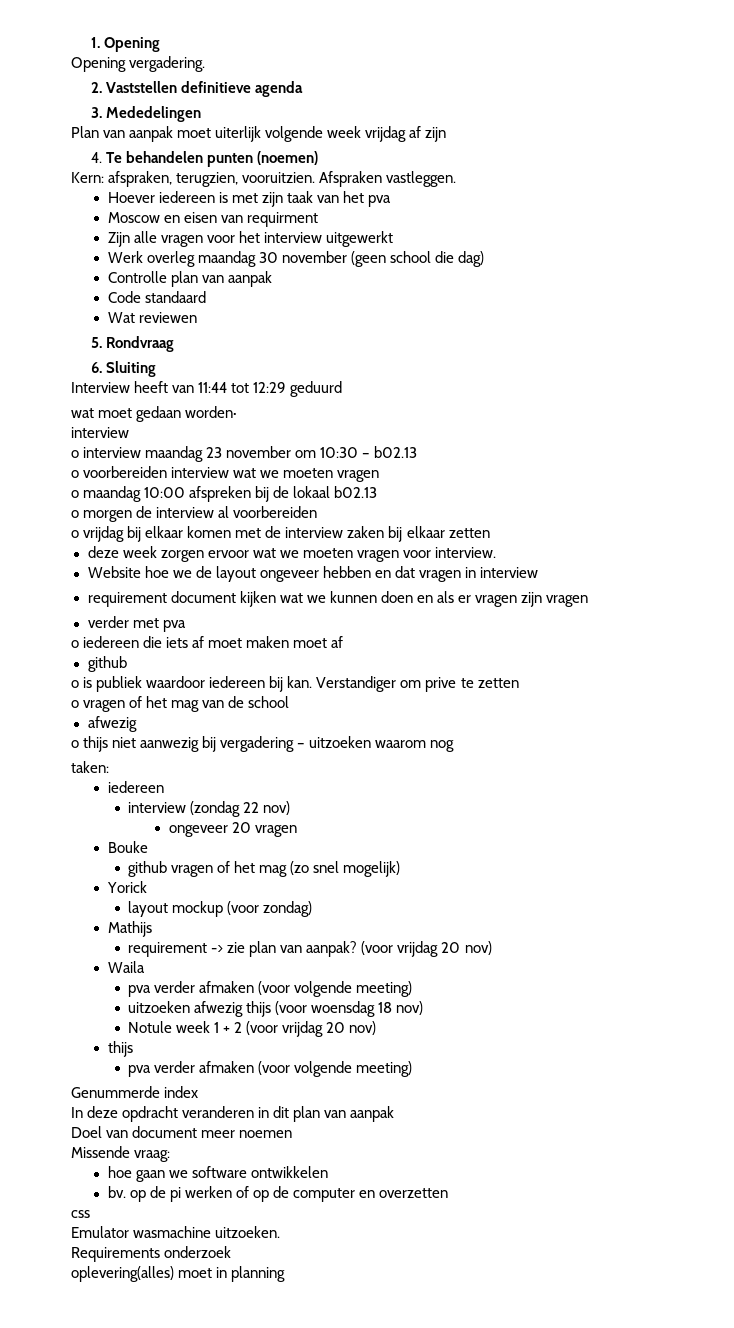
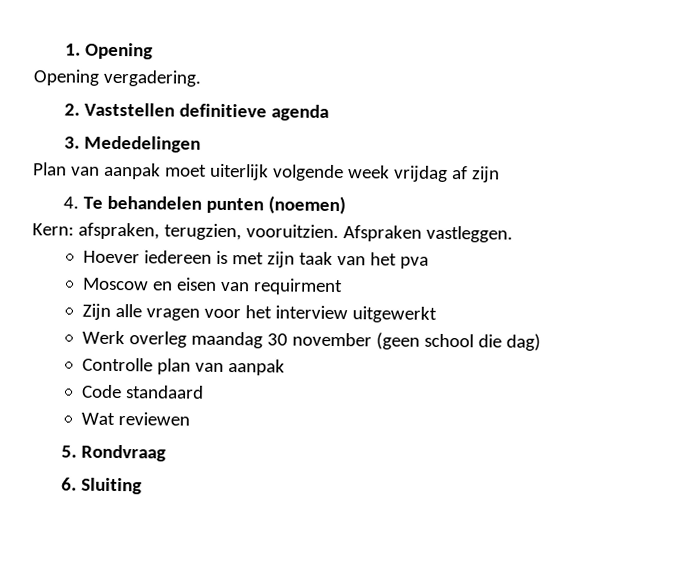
- Interview heeft van 11:44 tot 12:29 geduurd
- wat moet gedaan worden·
- interview
- o interview maandag 23 november om 10:30 – b02.13
- o voorbereiden interview wat we moeten vragen
- o maandag 10:00 afspreken bij de lokaal b02.13
- o morgen de interview al voorbereiden
- o vrijdag bij elkaar komen met de interview zaken bij elkaar zetten
- deze week zorgen ervoor wat we moeten vragen voor interview.
- Website hoe we de layout ongeveer hebben en dat vragen in interview
- requirement document kijken wat we kunnen doen en als er vragen zijn vragen
- verder met pva
- o iedereen die iets af moet maken moet af
- github
- o is publiek waardoor iedereen bij kan. Verstandiger om prive te zetten
- o vragen of het mag van de school
- afwezig
- o thijs niet aanwezig bij vergadering – uitzoeken waarom nog
- taken:
- iedereen
- interview (zondag 22 nov)
- ongeveer 20 vragen
- Bouke
- github vragen of het mag (zo snel mogelijk)
- Yorick
- layout mockup (voor zondag)
- Mathijs
- requirement -> zie plan van aanpak? (voor vrijdag 20 nov)
- Waila
- pva verder afmaken (voor volgende meeting)
- uitzoeken afwezig thijs (voor woensdag 18 nov)
- Notule week 1 + 2 (voor vrijdag 20 nov)
- thijs
- pva verder afmaken (voor volgende meeting)
- Genummerde index
- In deze opdracht veranderen in dit plan van aanpak
- Doel van document meer noemen
- Missende vraag:
- hoe gaan we software ontwikkelen
- bv. op de pi werken of op de computer en overzetten
- css
- Emulator wasmachine uitzoeken.
- Requirements onderzoek
- oplevering(alles) moet in planning

